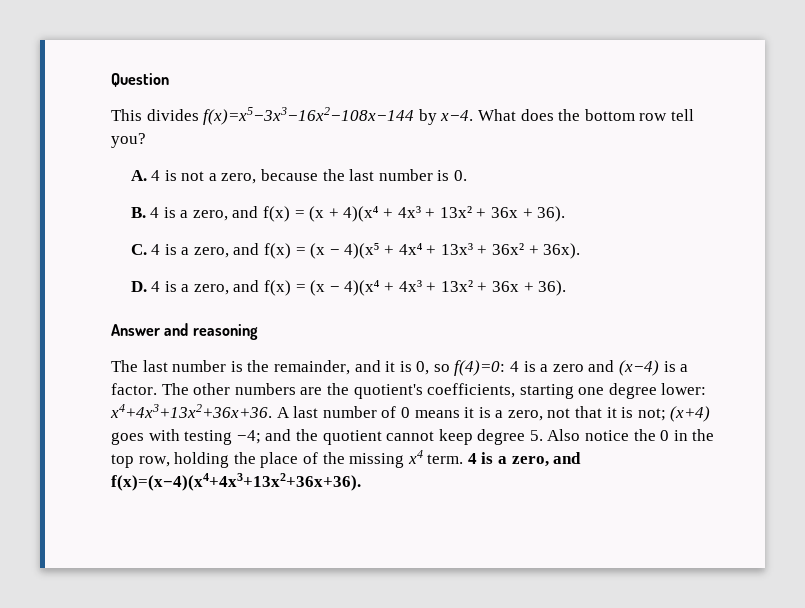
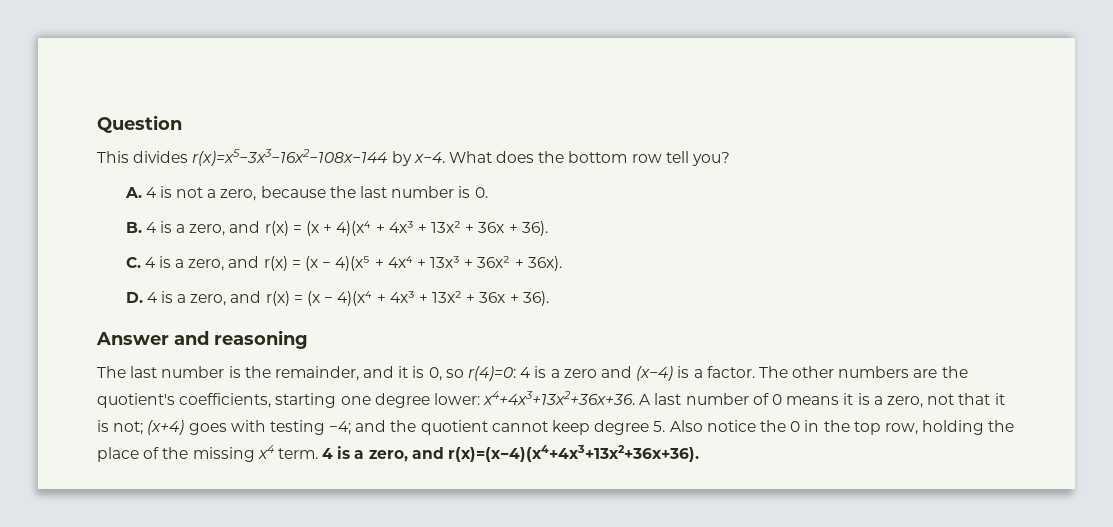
- This divides f(x)=x5−3x3−16x2−108x−144 by x−4.
+ This divides r(x)=x5−3x3−16x2−108x−144 by x−4.
- B. 4 is a zero, and f(x) = (x + 4)(x⁴ + 4x³ + 13x² + 36x + 36).
+ B. 4 is a zero, and r(x) = (x + 4)(x⁴ + 4x³ + 13x² + 36x + 36).
- C. 4 is a zero, and f(x) = (x − 4)(x⁵ + 4x⁴ + 13x³ + 36x² + 36x).
+ C. 4 is a zero, and r(x) = (x − 4)(x⁵ + 4x⁴ + 13x³ + 36x² + 36x).
- D. 4 is a zero, and f(x) = (x − 4)(x⁴ + 4x³ + 13x² + 36x + 36).
+ D. 4 is a zero, and r(x) = (x − 4)(x⁴ + 4x³ + 13x² + 36x + 36).
- The last number is the remainder, and it is 0, so f(4)=0: 4 is a zero and (x−4) is a factor.
+ The last number is the remainder, and it is 0, so r(4)=0: 4 is a zero and (x−4) is a factor.
- 4 is a zero, and f(x)=(x−4)(x4+4x3+13x2+36x+36).
+ 4 is a zero, and r(x)=(x−4)(x4+4x3+13x2+36x+36).

